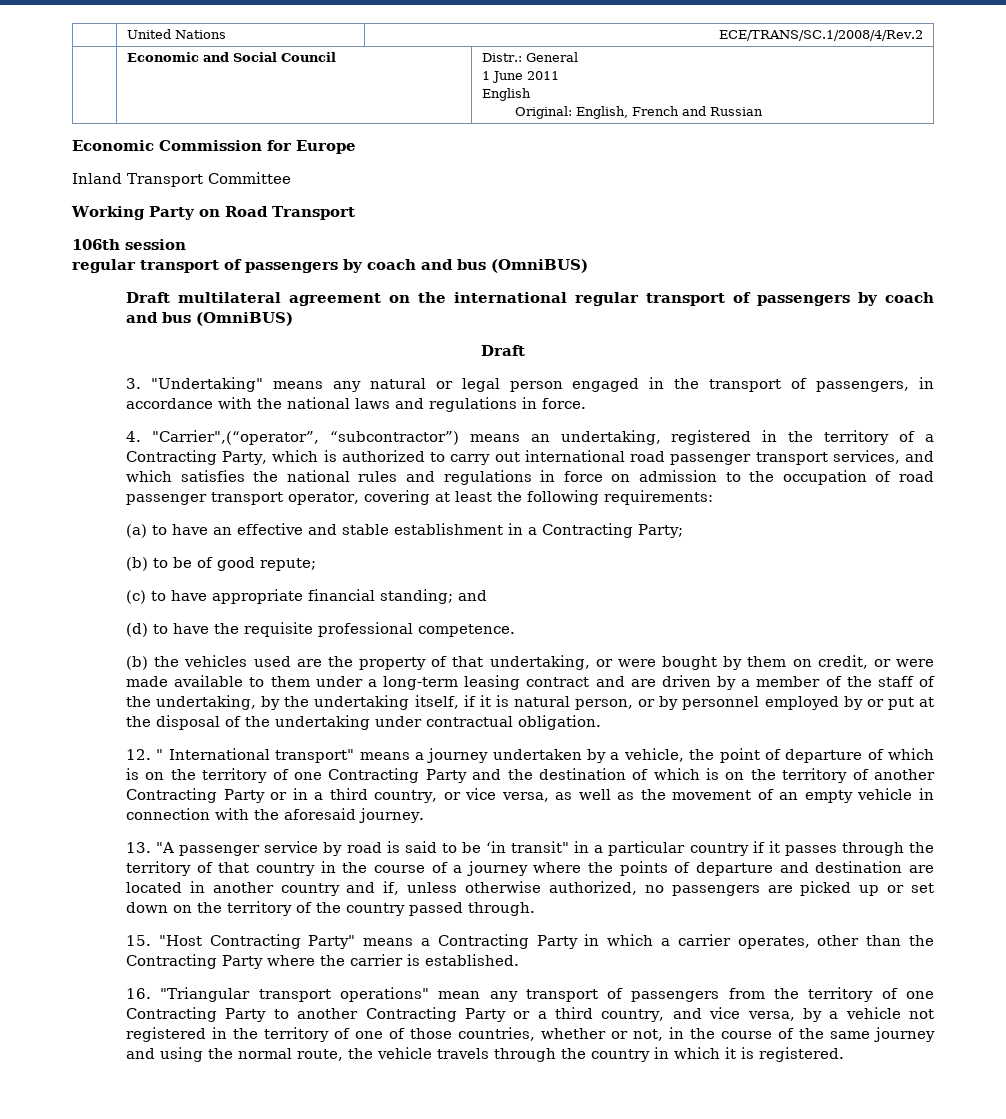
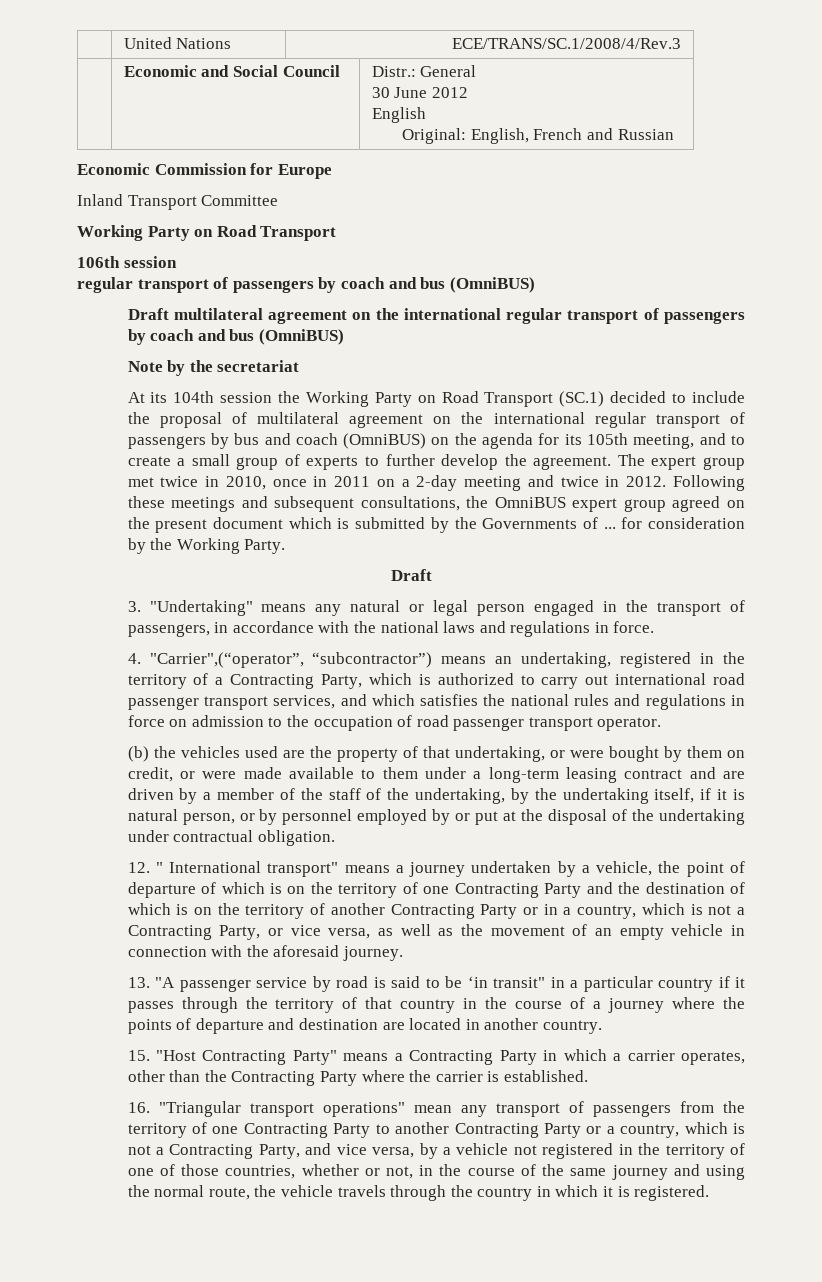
- | United Nations | ECE/TRANS/SC.1/2008/4/Rev.2
+ | United Nations | ECE/TRANS/SC.1/2008/4/Rev.3
  | Economic and Social Council | Distr.: General
- 1 June 2011
+ 30 June 2012
+ Note by the secretariat
+ At its 104th session the Working Party on Road Transport (SC.1) decided to include the proposal of multilateral agreement on the international regular transport of passengers by bus and coach (OmniBUS) on the agenda for its 105th meeting, and to create a small group of experts to further develop the agreement. The expert group met twice in 2010, once in 2011 on a 2-day meeting and twice in 2012. Following these meetings and subsequent consultations, the OmniBUS expert group agreed on the present document which is submitted by the Governments of ... for consideration by the Working Party.
- 4. "Carrier",(“operator”, “subcontractor”) means an undertaking, registered in the territory of a Contracting Party, which is authorized to carry out international road passenger transport services, and which satisfies the national rules and regulations in force on admission to the occupation of road passenger transport operator, covering at least the following requirements:
- (a) to have an effective and stable establishment in a Contracting Party;
- (b) to be of good repute;
- (c) to have appropriate financial standing; and
- (d) to have the requisite professional competence.
+ 4. "Carrier",(“operator”, “subcontractor”) means an undertaking, registered in the territory of a Contracting Party, which is authorized to carry out international road passenger transport services, and which satisfies the national rules and regulations in force on admission to the occupation of road passenger transport operator.
- 12. " International transport" means a journey undertaken by a vehicle, the point of departure of which is on the territory of one Contracting Party and the destination of which is on the territory of another Contracting Party or in a third country, or vice versa, as well as the movement of an empty vehicle in connection with the aforesaid journey.
+ 12. " International transport" means a journey undertaken by a vehicle, the point of departure of which is on the territory of one Contracting Party and the destination of which is on the territory of another Contracting Party or in a country, which is not a Contracting Party, or vice versa, as well as the movement of an empty vehicle in connection with the aforesaid journey.
- 13. "A passenger service by road is said to be ‘in transit" in a particular country if it passes through the territory of that country in the course of a journey where the points of departure and destination are located in another country and if, unless otherwise authorized, no passengers are picked up or set down on the territory of the country passed through.
+ 13. "A passenger service by road is said to be ‘in transit" in a particular country if it passes through the territory of that country in the course of a journey where the points of departure and destination are located in another country.
- 16. "Triangular transport operations" mean any transport of passengers from the territory of one Contracting Party to another Contracting Party or a third country, and vice versa, by a vehicle not registered in the territory of one of those countries, whether or not, in the course of the same journey and using the normal route, the vehicle travels through the country in which it is registered.
+ 16. "Triangular transport operations" mean any transport of passengers from the territory of one Contracting Party to another Contracting Party or a country, which is not a Contracting Party, and vice versa, by a vehicle not registered in the territory of one of those countries, whether or not, in the course of the same journey and using the normal route, the vehicle travels through the country in which it is registered.

